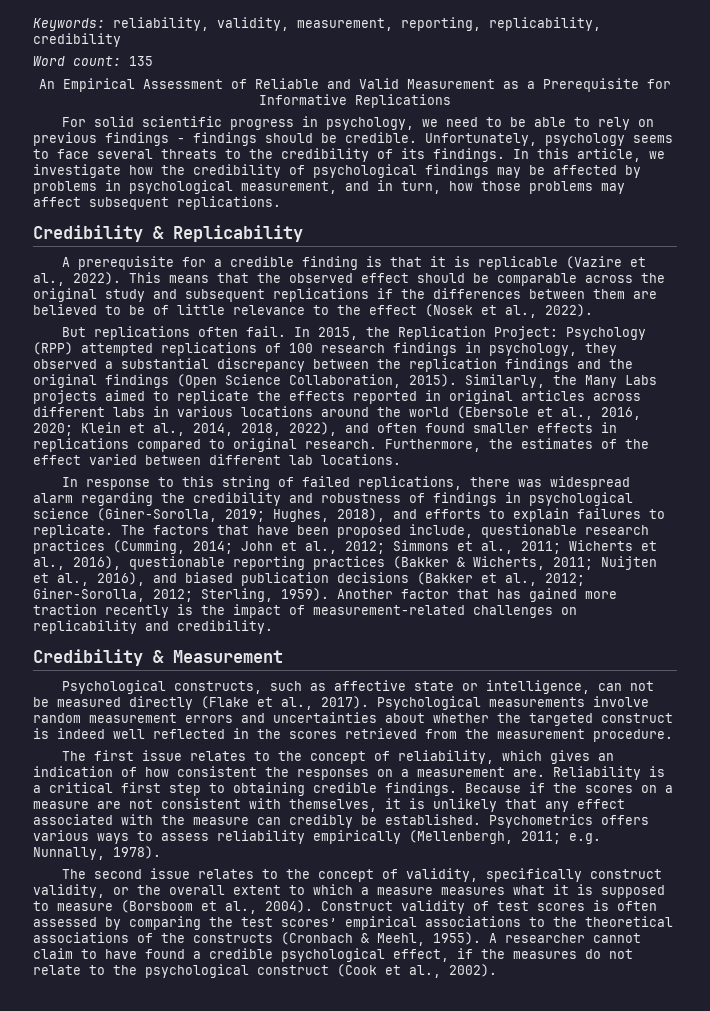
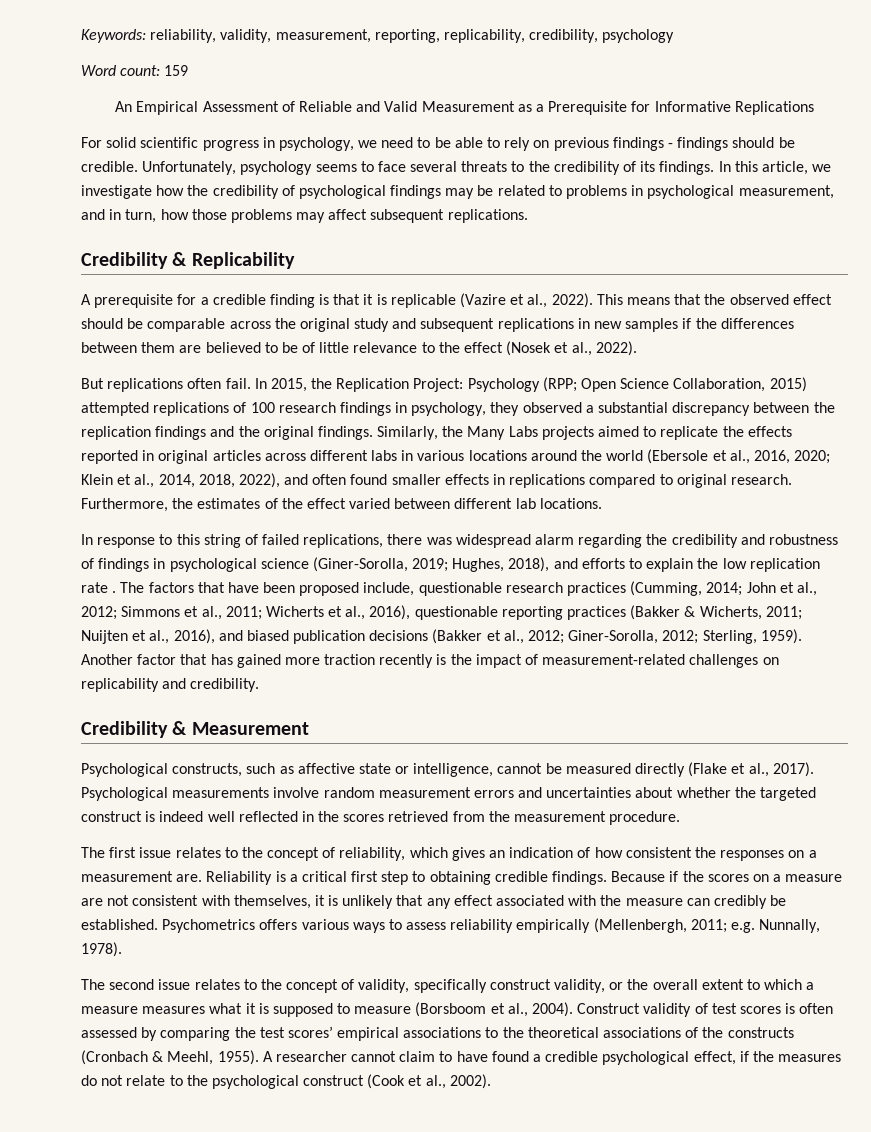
- Keywords: reliability, validity, measurement, reporting, replicability, credibility
+ Keywords: reliability, validity, measurement, reporting, replicability, credibility, psychology
- Word count: 135
+ Word count: 159
- In this article, we investigate how the credibility of psychological findings may be affected by problems in psychological measurement, and in turn, how those problems may affect subsequent replications.
+ In this article, we investigate how the credibility of psychological findings may be related to problems in psychological measurement, and in turn, how those problems may affect subsequent replications.
- This means that the observed effect should be comparable across the original study and subsequent replications if the differences between them are believed to be of little relevance to the effect (Nosek et al., 2022).
+ This means that the observed effect should be comparable across the original study and subsequent replications in new samples if the differences between them are believed to be of little relevance to the effect (Nosek et al., 2022).
- In 2015, the Replication Project: Psychology (RPP) attempted replications of 100 research findings in psychology, they observed a substantial discrepancy between the replication findings and the original findings (Open Science Collaboration, 2015).
+ In 2015, the Replication Project: Psychology (RPP; Open Science Collaboration, 2015) attempted replications of 100 research findings in psychology, they observed a substantial discrepancy between the replication findings and the original findings.
- In response to this string of failed replications, there was widespread alarm regarding the credibility and robustness of findings in psychological science (Giner-Sorolla, 2019; Hughes, 2018), and efforts to explain failures to replicate.
+ In response to this string of failed replications, there was widespread alarm regarding the credibility and robustness of findings in psychological science (Giner-Sorolla, 2019; Hughes, 2018), and efforts to explain the low replication rate .
- Psychological constructs, such as affective state or intelligence, can not be measured directly (Flake et al., 2017).
+ Psychological constructs, such as affective state or intelligence, cannot be measured directly (Flake et al., 2017).

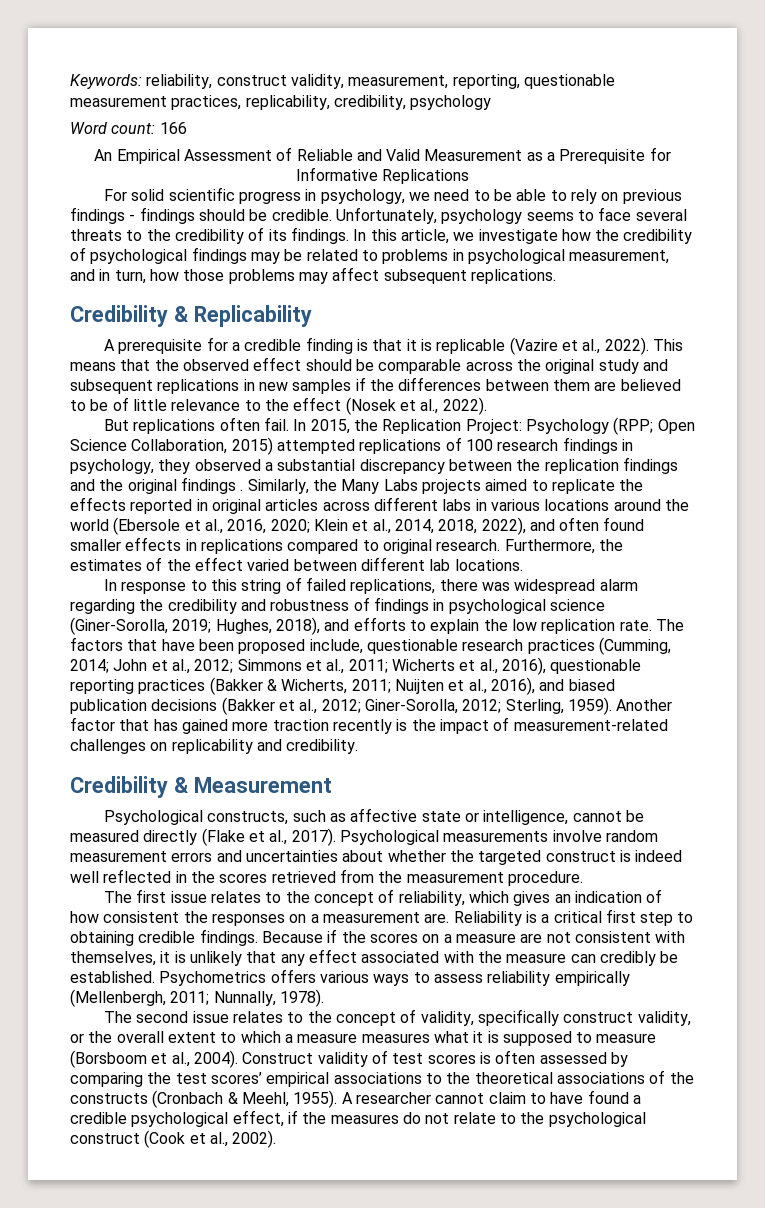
- Keywords: reliability, validity, measurement, reporting, replicability, credibility, psychology
+ Keywords: reliability, construct validity, measurement, reporting, questionable measurement practices, replicability, credibility, psychology
- Word count: 159
+ Word count: 166
- In 2015, the Replication Project: Psychology (RPP; Open Science Collaboration, 2015) attempted replications of 100 research findings in psychology, they observed a substantial discrepancy between the replication findings and the original findings.
+ In 2015, the Replication Project: Psychology (RPP; Open Science Collaboration, 2015) attempted replications of 100 research findings in psychology, they observed a substantial discrepancy between the replication findings and the original findings .
- In response to this string of failed replications, there was widespread alarm regarding the credibility and robustness of findings in psychological science (Giner-Sorolla, 2019; Hughes, 2018), and efforts to explain the low replication rate .
+ In response to this string of failed replications, there was widespread alarm regarding the credibility and robustness of findings in psychological science (Giner-Sorolla, 2019; Hughes, 2018), and efforts to explain the low replication rate.
- Psychometrics offers various ways to assess reliability empirically (Mellenbergh, 2011; e.g. Nunnally, 1978).
+ Psychometrics offers various ways to assess reliability empirically (Mellenbergh, 2011; Nunnally, 1978).

